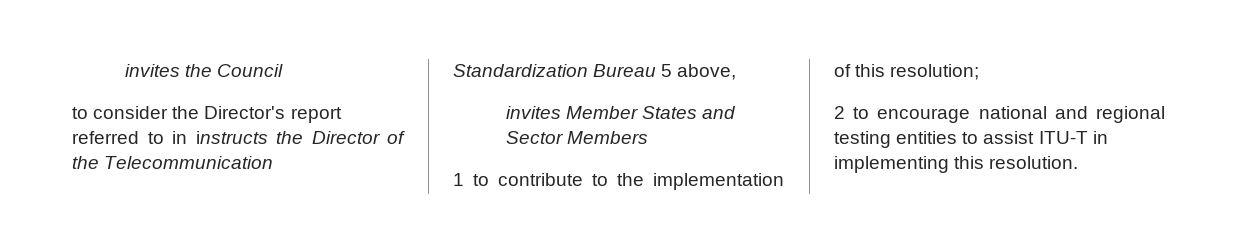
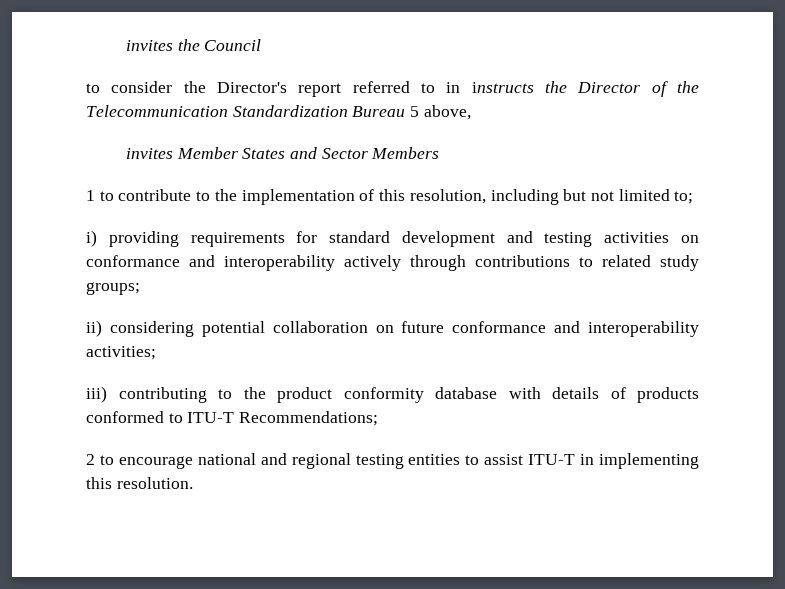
- 1 to contribute to the implementation of this resolution;
+ 1 to contribute to the implementation of this resolution, including but not limited to;
+ i) providing requirements for standard development and testing activities on conformance and interoperability actively through contributions to related study groups;
+ ii) considering potential collaboration on future conformance and interoperability activities;
+ iii) contributing to the product conformity database with details of products conformed to ITU-T Recommendations;

